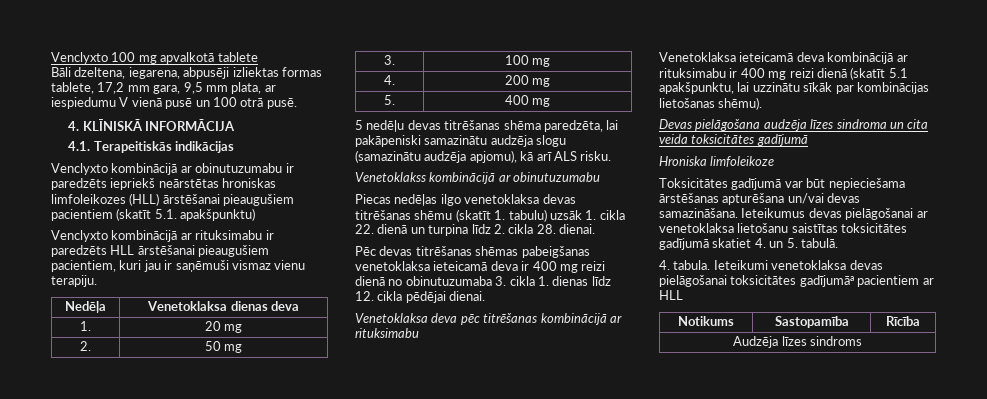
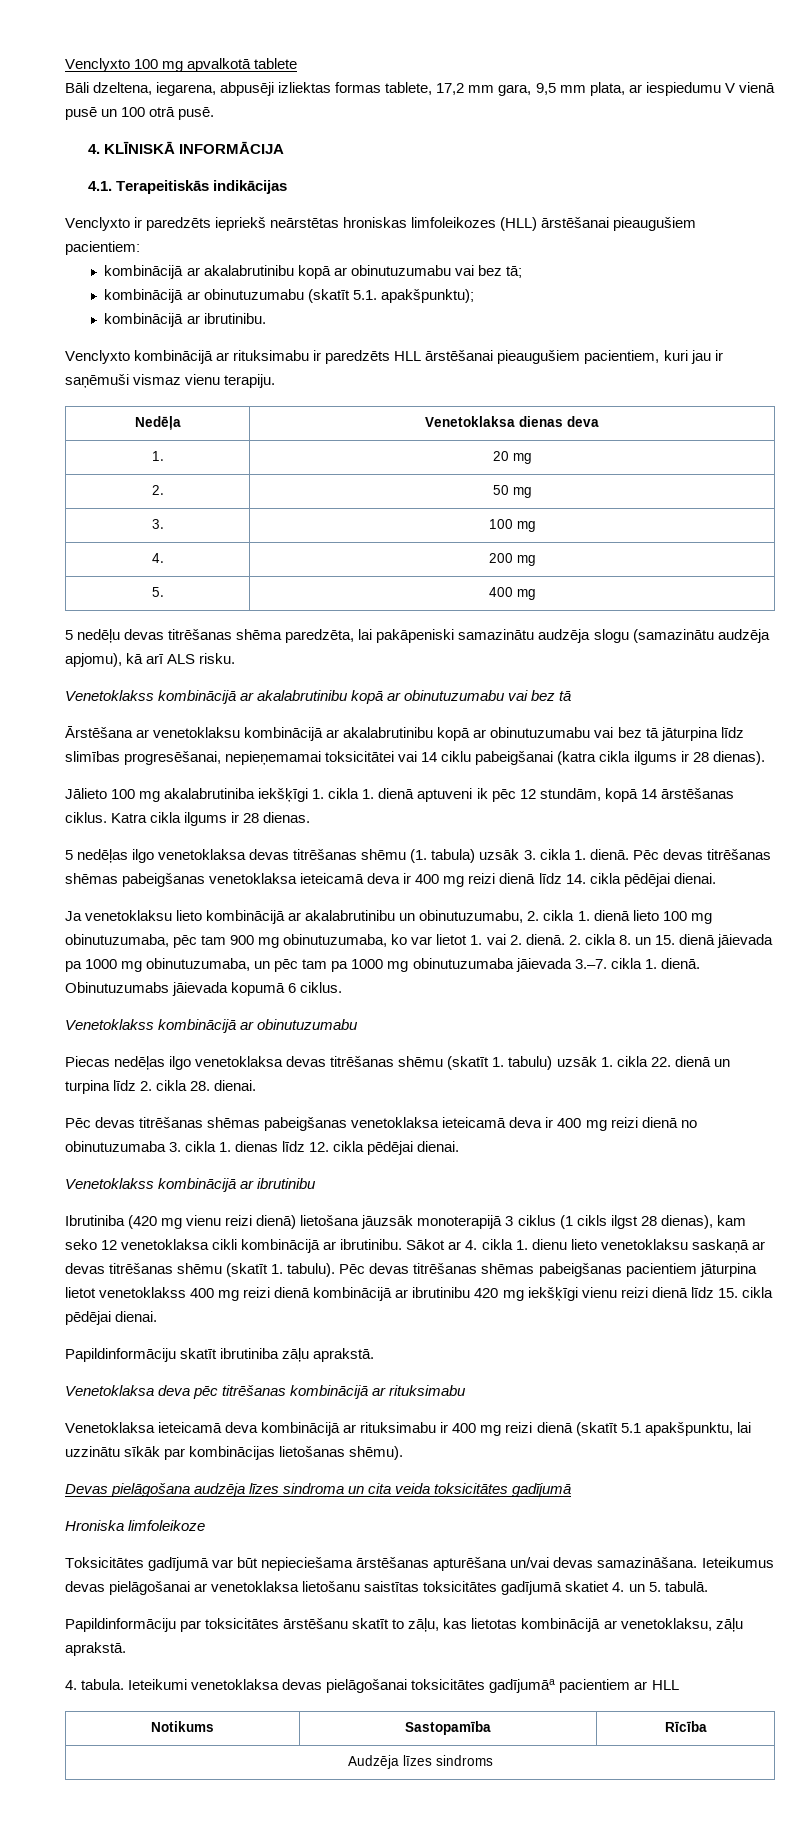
- Venclyxto kombinācijā ar obinutuzumabu ir paredzēts iepriekš neārstētas hroniskas limfoleikozes (HLL) ārstēšanai pieaugušiem pacientiem (skatīt 5.1. apakšpunktu)
+ Venclyxto ir paredzēts iepriekš neārstētas hroniskas limfoleikozes (HLL) ārstēšanai pieaugušiem pacientiem:
+ kombinācijā ar akalabrutinibu kopā ar obinutuzumabu vai bez tā;
+ kombinācijā ar obinutuzumabu (skatīt 5.1. apakšpunktu);
+ kombinācijā ar ibrutinibu.
+ Venetoklakss kombinācijā ar akalabrutinibu kopā ar obinutuzumabu vai bez tā
+ Ārstēšana ar venetoklaksu kombinācijā ar akalabrutinibu kopā ar obinutuzumabu vai bez tā jāturpina līdz slimības progresēšanai, nepieņemamai toksicitātei vai 14 ciklu pabeigšanai (katra cikla ilgums ir 28 dienas).
+ Jālieto 100 mg akalabrutiniba iekšķīgi 1. cikla 1. dienā aptuveni ik pēc 12 stundām, kopā 14 ārstēšanas ciklus. Katra cikla ilgums ir 28 dienas.
+ 5 nedēļas ilgo venetoklaksa devas titrēšanas shēmu (1. tabula) uzsāk 3. cikla 1. dienā. Pēc devas titrēšanas shēmas pabeigšanas venetoklaksa ieteicamā deva ir 400 mg reizi dienā līdz 14. cikla pēdējai dienai.
+ Ja venetoklaksu lieto kombinācijā ar akalabrutinibu un obinutuzumabu, 2. cikla 1. dienā lieto 100 mg obinutuzumaba, pēc tam 900 mg obinutuzumaba, ko var lietot 1. vai 2. dienā. 2. cikla 8. un 15. dienā jāievada pa 1000 mg obinutuzumaba, un pēc tam pa 1000 mg obinutuzumaba jāievada 3.–7. cikla 1. dienā. Obinutuzumabs jāievada kopumā 6 ciklus.
+ Venetoklakss kombinācijā ar ibrutinibu
+ Ibrutiniba (420 mg vienu reizi dienā) lietošana jāuzsāk monoterapijā 3 ciklus (1 cikls ilgst 28 dienas), kam seko 12 venetoklaksa cikli kombinācijā ar ibrutinibu. Sākot ar 4. cikla 1. dienu lieto venetoklaksu saskaņā ar devas titrēšanas shēmu (skatīt 1. tabulu). Pēc devas titrēšanas shēmas pabeigšanas pacientiem jāturpina lietot venetoklakss 400 mg reizi dienā kombinācijā ar ibrutinibu 420 mg iekšķīgi vienu reizi dienā līdz 15. cikla pēdējai dienai.
+ Papildinformāciju skatīt ibrutiniba zāļu aprakstā.
+ Papildinformāciju par toksicitātes ārstēšanu skatīt to zāļu, kas lietotas kombinācijā ar venetoklaksu, zāļu aprakstā.

